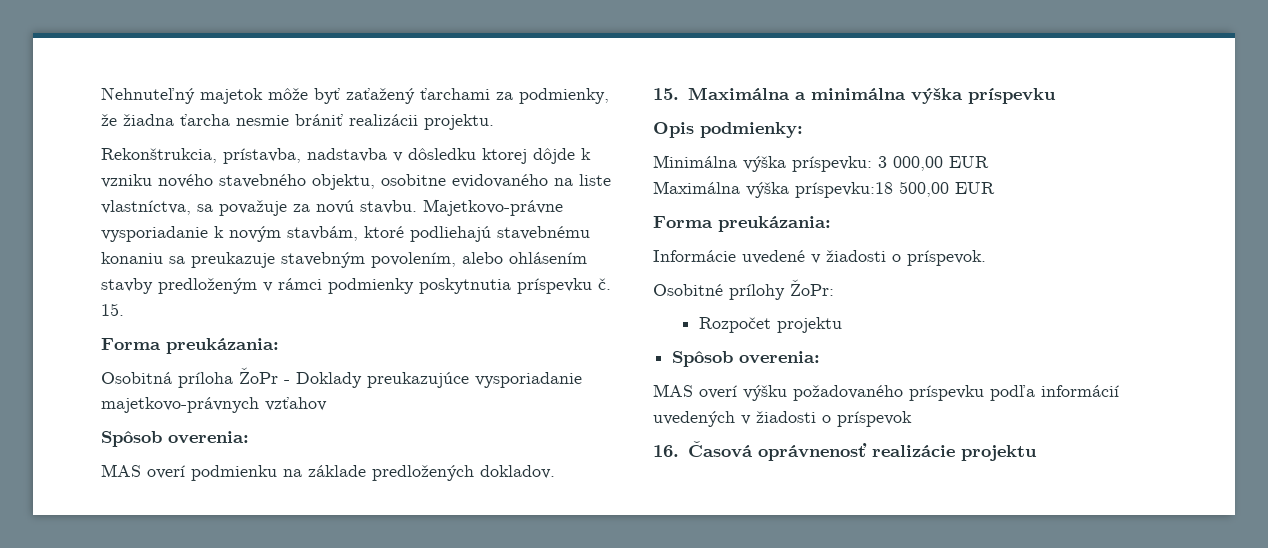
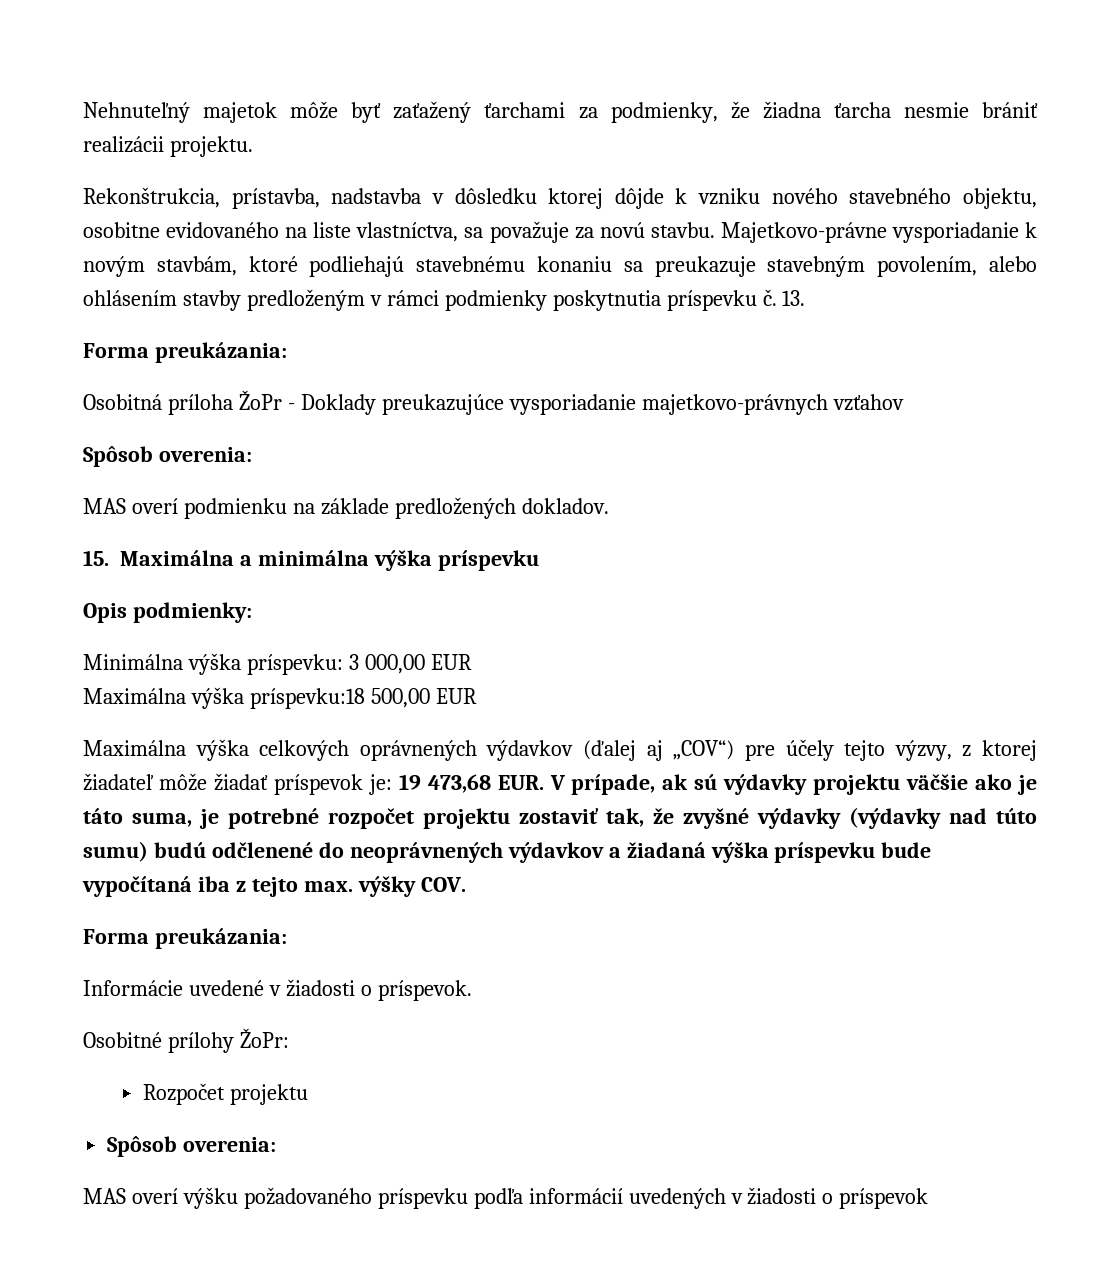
- Majetkovo-právne vysporiadanie k novým stavbám, ktoré podliehajú stavebnému konaniu sa preukazuje stavebným povolením, alebo ohlásením stavby predloženým v rámci podmienky poskytnutia príspevku č. 15.
+ Majetkovo-právne vysporiadanie k novým stavbám, ktoré podliehajú stavebnému konaniu sa preukazuje stavebným povolením, alebo ohlásením stavby predloženým v rámci podmienky poskytnutia príspevku č. 13.
+ Maximálna výška celkových oprávnených výdavkov (ďalej aj „COV“) pre účely tejto výzvy, z ktorej žiadateľ môže žiadať príspevok je: 19 473,68 EUR. V prípade, ak sú výdavky projektu väčšie ako je táto suma, je potrebné rozpočet projektu zostaviť tak, že zvyšné výdavky (výdavky nad túto sumu) budú odčlenené do neoprávnených výdavkov a žiadaná výška príspevku bude vypočítaná iba z tejto max. výšky COV.
- 16. Časová oprávnenosť realizácie projektu

